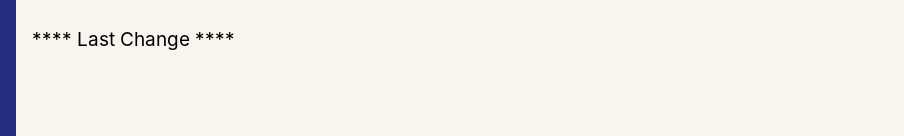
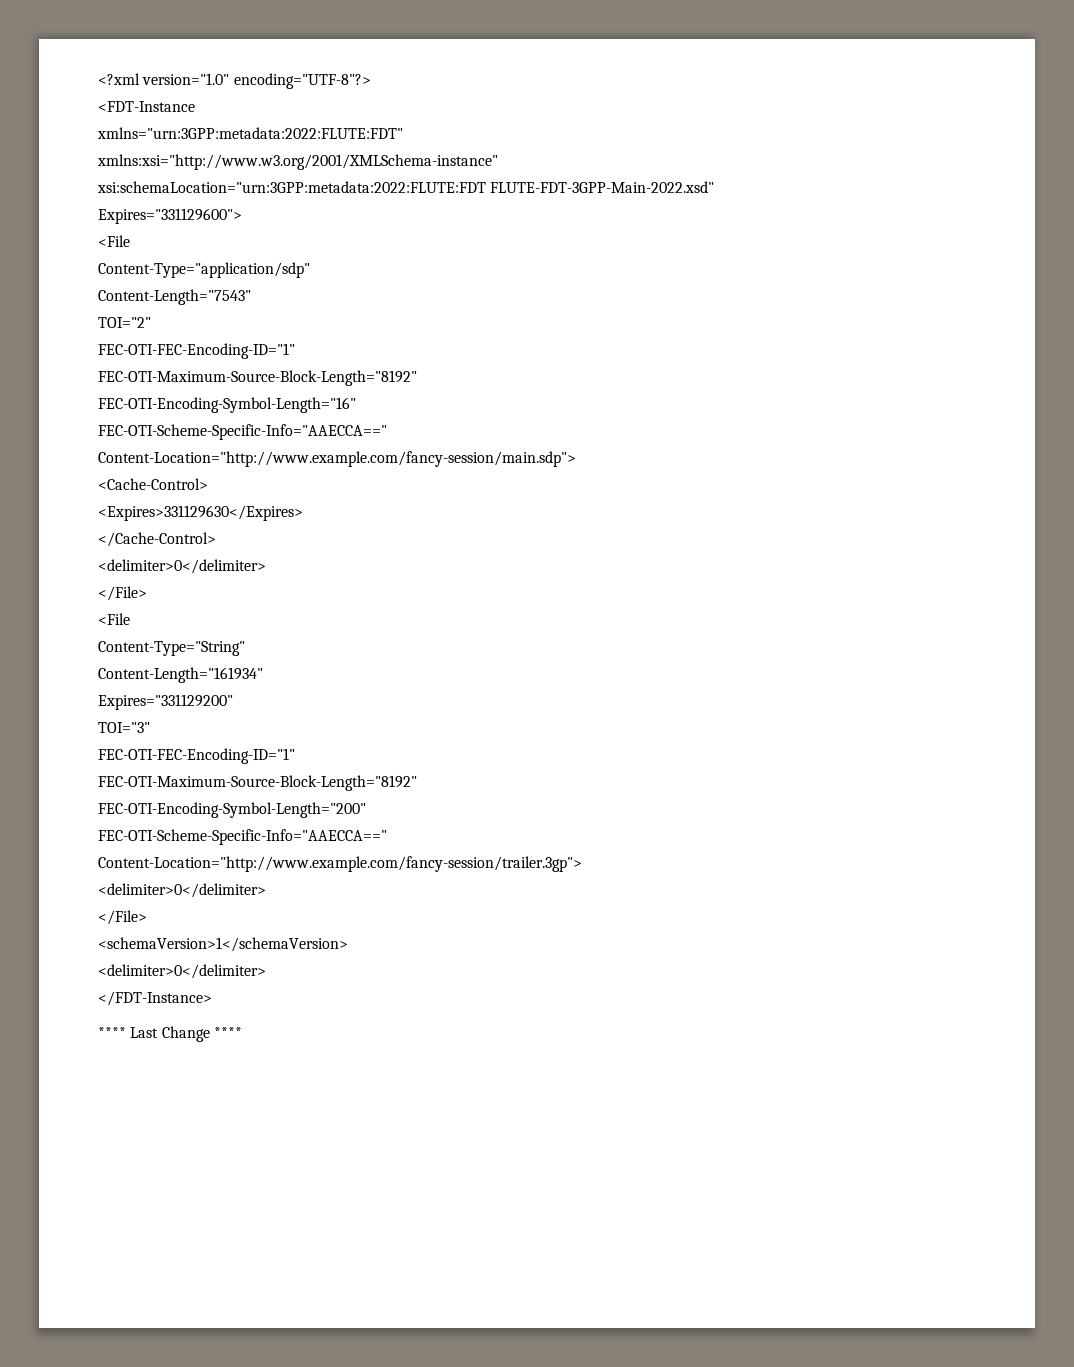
+ <?xml version="1.0" encoding="UTF-8"?>
+ <FDT-Instance
+ xmlns="urn:3GPP:metadata:2022:FLUTE:FDT"
+ xmlns:xsi="http://www.w3.org/2001/XMLSchema-instance"
+ xsi:schemaLocation="urn:3GPP:metadata:2022:FLUTE:FDT FLUTE-FDT-3GPP-Main-2022.xsd"
+ Expires="331129600">
+ <File
+ Content-Type="application/sdp"
+ Content-Length="7543"
+ TOI="2"
+ FEC-OTI-FEC-Encoding-ID="1"
+ FEC-OTI-Maximum-Source-Block-Length="8192"
+ FEC-OTI-Encoding-Symbol-Length="16"
+ FEC-OTI-Scheme-Specific-Info="AAECCA=="
+ Content-Location="http://www.example.com/fancy-session/main.sdp">
+ <Cache-Control>
+ <Expires>331129630</Expires>
+ </Cache-Control>
+ <delimiter>0</delimiter>
+ </File>
+ <File
+ Content-Type="String"
+ Content-Length="161934"
+ Expires="331129200"
+ TOI="3"
+ FEC-OTI-FEC-Encoding-ID="1"
+ FEC-OTI-Maximum-Source-Block-Length="8192"
+ FEC-OTI-Encoding-Symbol-Length="200"
+ FEC-OTI-Scheme-Specific-Info="AAECCA=="
+ Content-Location="http://www.example.com/fancy-session/trailer.3gp">
+ <delimiter>0</delimiter>
+ </File>
+ <schemaVersion>1</schemaVersion>
+ <delimiter>0</delimiter>
+ </FDT-Instance>

